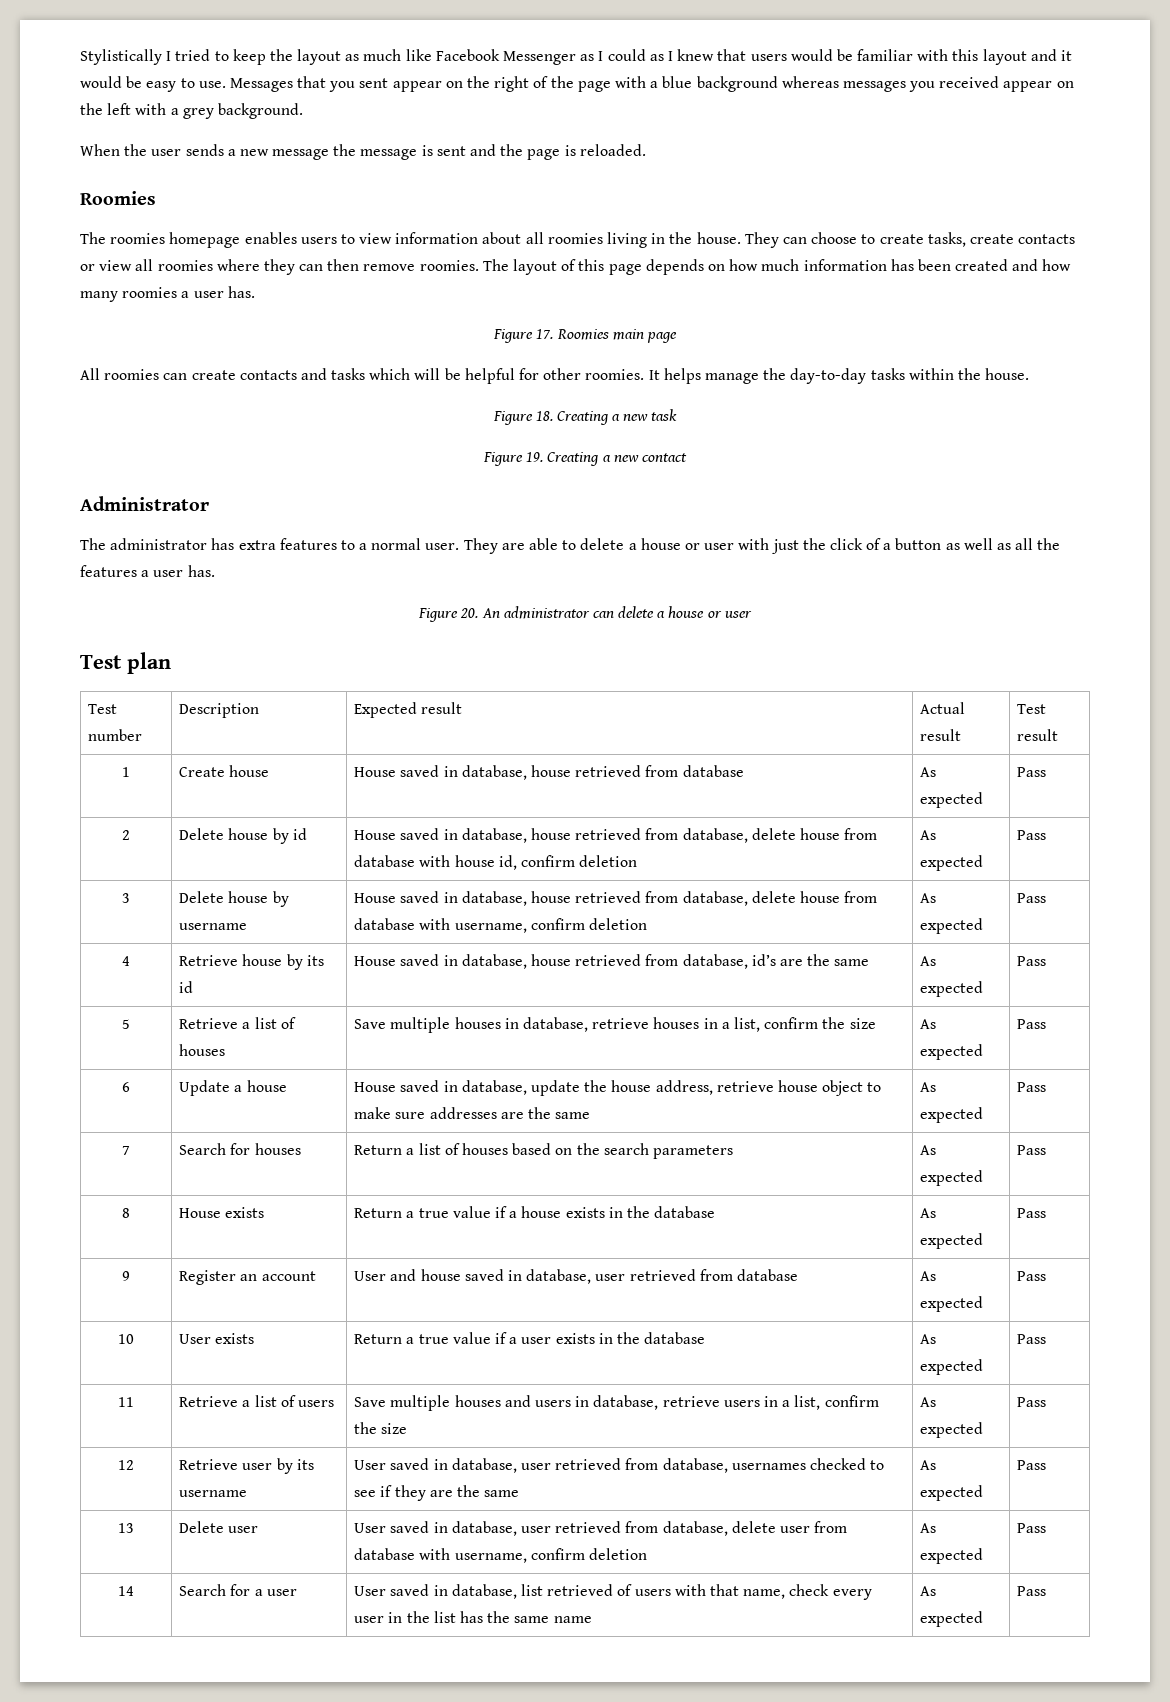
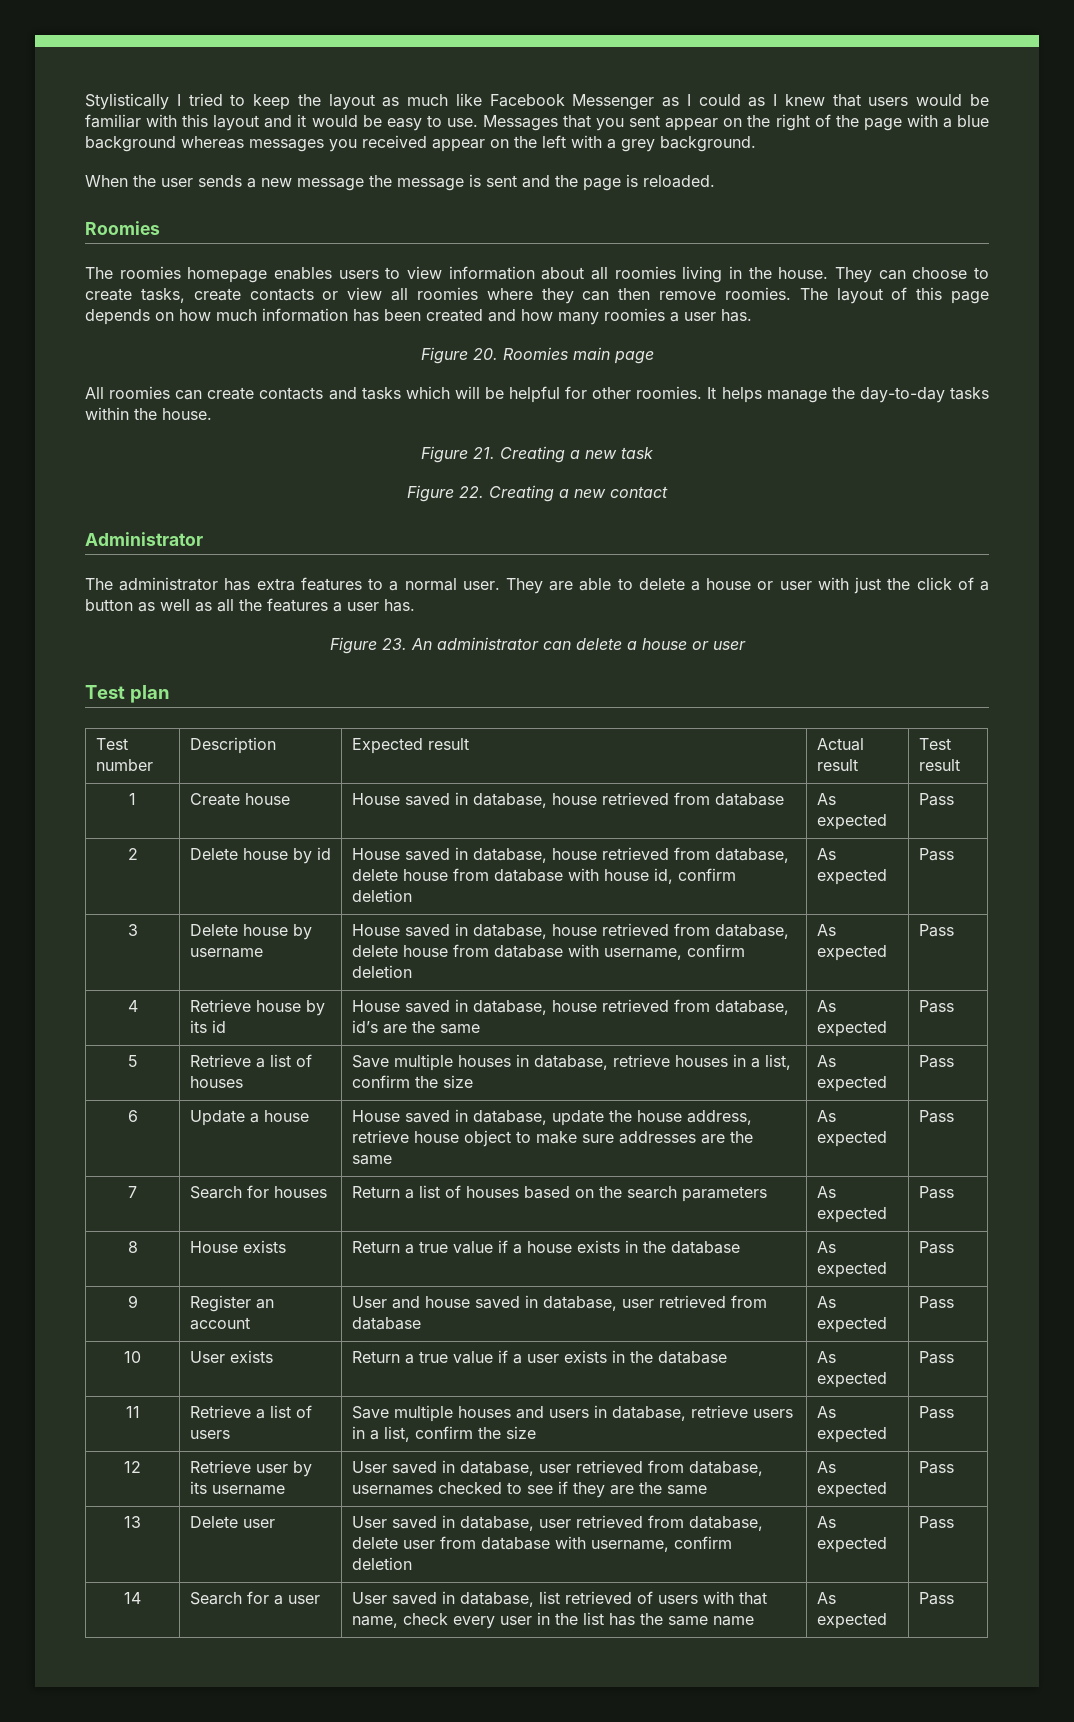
- Figure 17. Roomies main page
+ Figure 20. Roomies main page
- Figure 18. Creating a new task
+ Figure 21. Creating a new task
- Figure 19. Creating a new contact
+ Figure 22. Creating a new contact
- Figure 20. An administrator can delete a house or user
+ Figure 23. An administrator can delete a house or user

